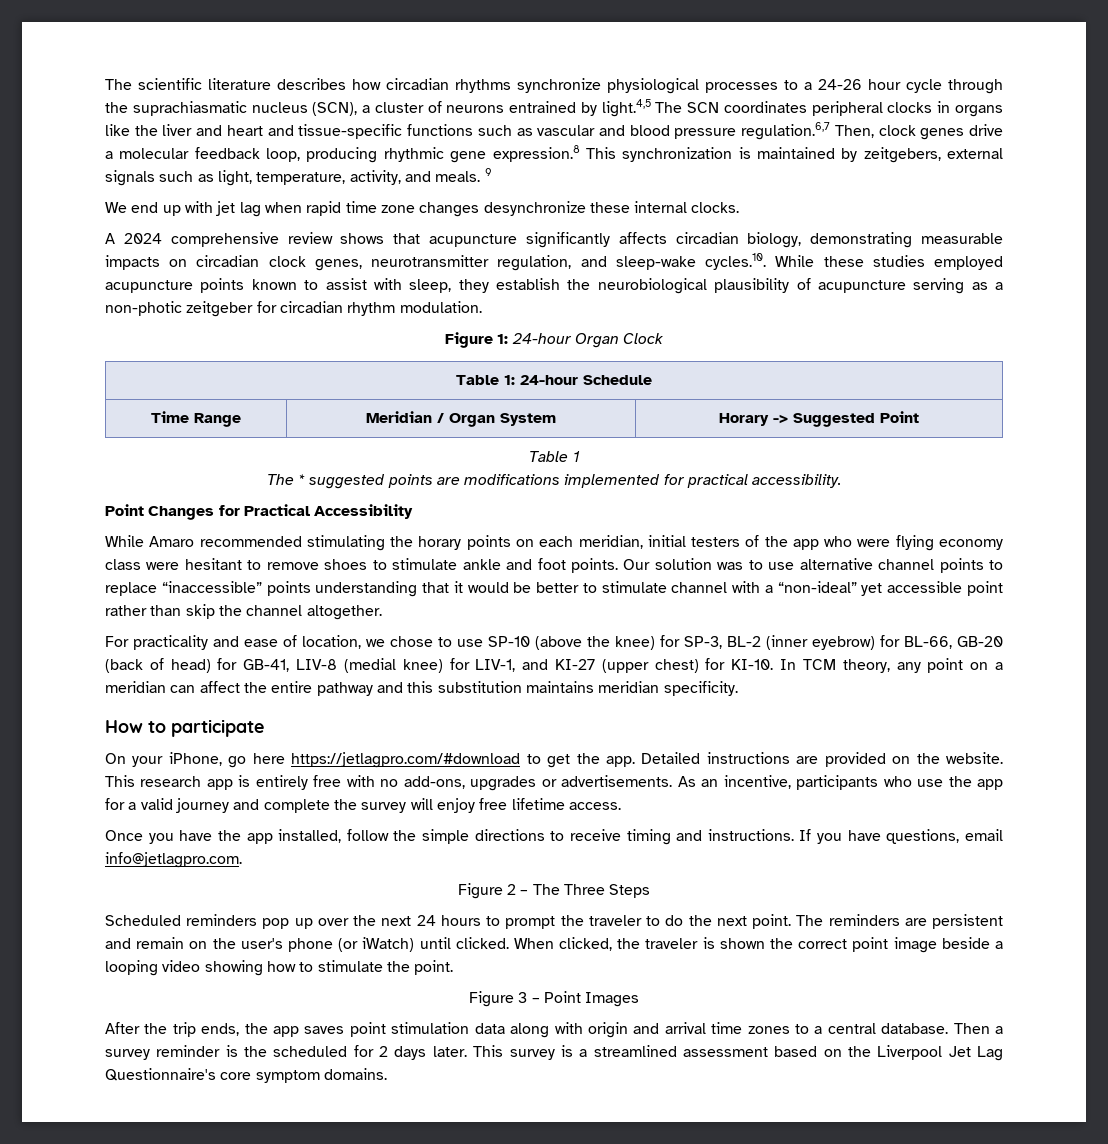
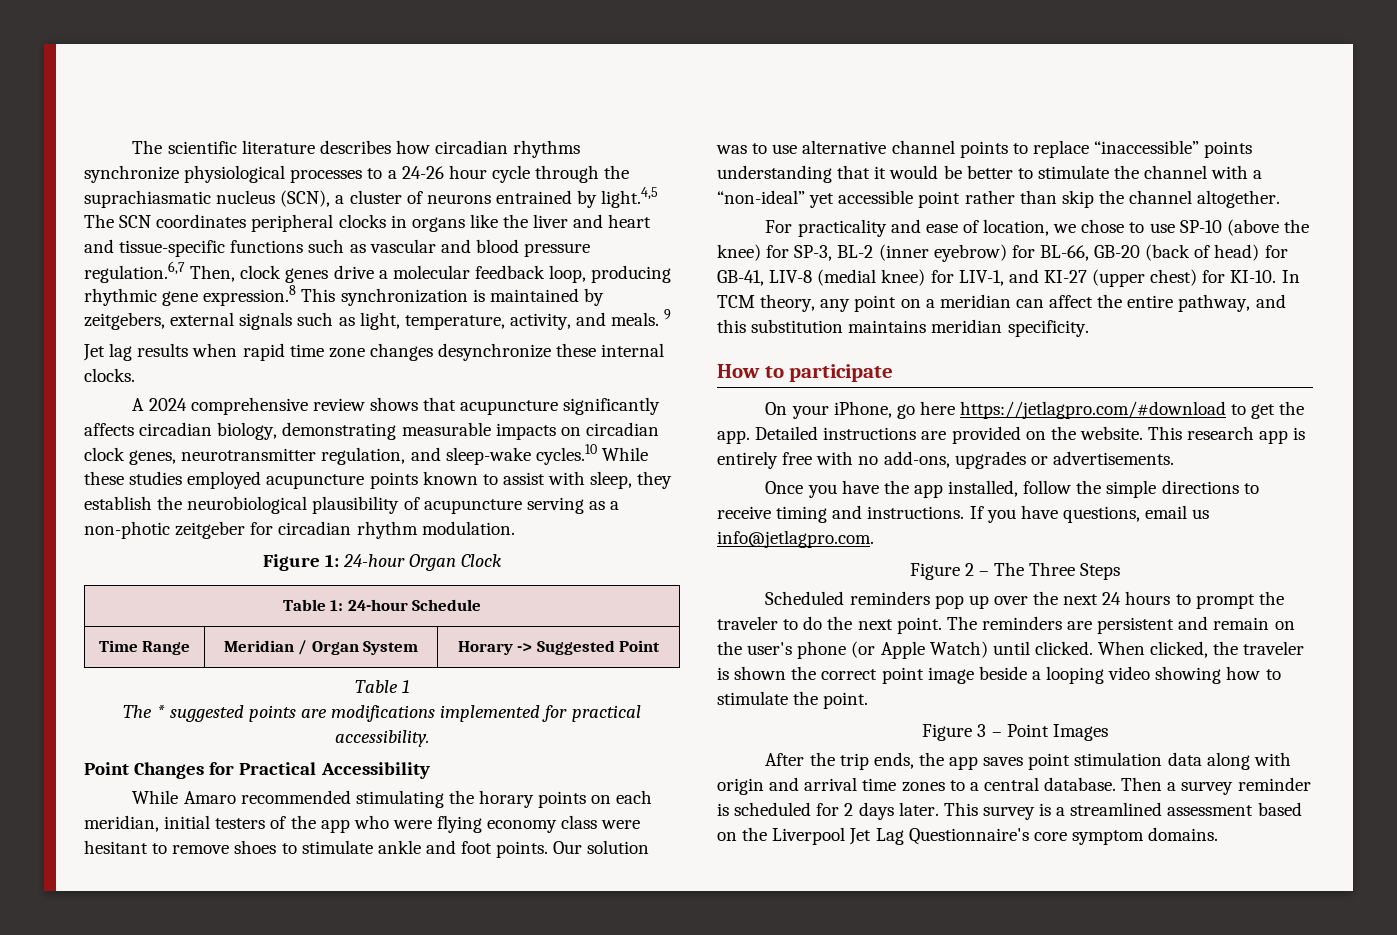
- We end up with jet lag when rapid time zone changes desynchronize these internal clocks.
+ Jet lag results when rapid time zone changes desynchronize these internal clocks.
- A 2024 comprehensive review shows that acupuncture significantly affects circadian biology, demonstrating measurable impacts on circadian clock genes, neurotransmitter regulation, and sleep-wake cycles.10. While these studies employed acupuncture points known to assist with sleep, they establish the neurobiological plausibility of acupuncture serving as a non-photic zeitgeber for circadian rhythm modulation.
+ A 2024 comprehensive review shows that acupuncture significantly affects circadian biology, demonstrating measurable impacts on circadian clock genes, neurotransmitter regulation, and sleep-wake cycles.10 While these studies employed acupuncture points known to assist with sleep, they establish the neurobiological plausibility of acupuncture serving as a non-photic zeitgeber for circadian rhythm modulation.
- Our solution was to use alternative channel points to replace “inaccessible” points understanding that it would be better to stimulate channel with a “non-ideal” yet accessible point rather than skip the channel altogether.
+ Our solution was to use alternative channel points to replace “inaccessible” points understanding that it would be better to stimulate the channel with a “non-ideal” yet accessible point rather than skip the channel altogether.
- In TCM theory, any point on a meridian can affect the entire pathway and this substitution maintains meridian specificity.
+ In TCM theory, any point on a meridian can affect the entire pathway, and this substitution maintains meridian specificity.
- As an incentive, participants who use the app for a valid journey and complete the survey will enjoy free lifetime access.
- If you have questions, email info@jetlagpro.com.
+ If you have questions, email us info@jetlagpro.com.
- The reminders are persistent and remain on the user's phone (or iWatch) until clicked.
+ The reminders are persistent and remain on the user's phone (or Apple Watch) until clicked.
- Then a survey reminder is the scheduled for 2 days later.
+ Then a survey reminder is scheduled for 2 days later.

